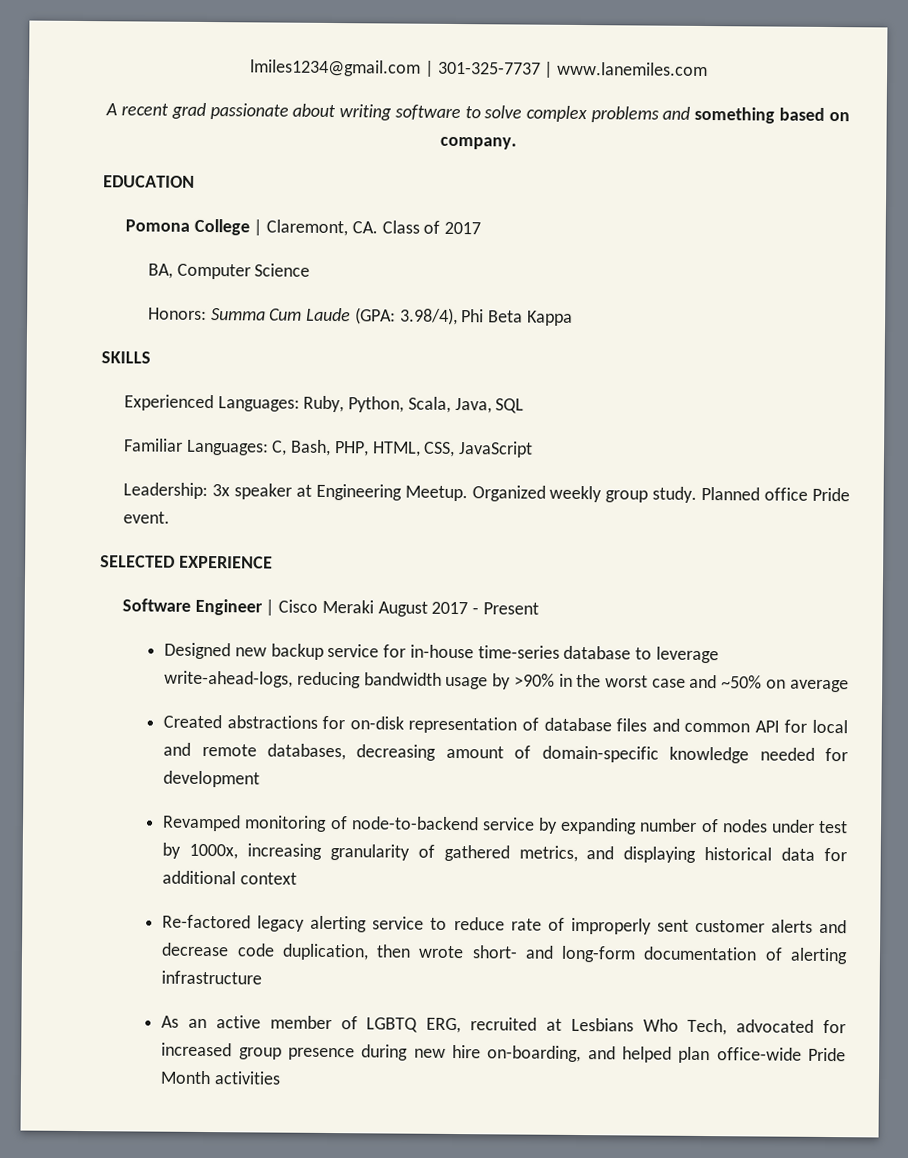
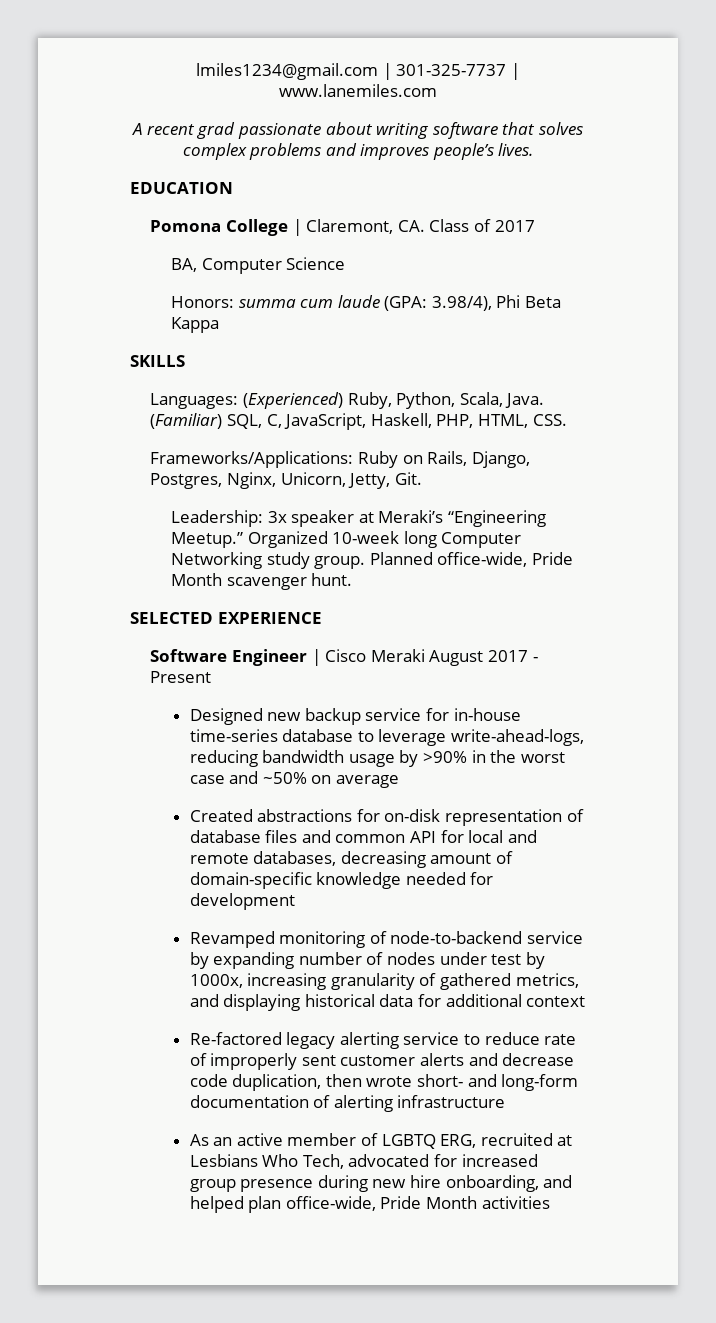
- A recent grad passionate about writing software to solve complex problems and something based on company.
+ A recent grad passionate about writing software that solves complex problems and improves people’s lives.
- Honors: Summa Cum Laude (GPA: 3.98/4), Phi Beta Kappa
+ Honors: summa cum laude (GPA: 3.98/4), Phi Beta Kappa
- Experienced Languages: Ruby, Python, Scala, Java, SQL
- Familiar Languages: C, Bash, PHP, HTML, CSS, JavaScript
- Leadership: 3x speaker at Engineering Meetup. Organized weekly group study. Planned office Pride event.
+ Languages: (Experienced) Ruby, Python, Scala, Java. (Familiar) SQL, C, JavaScript, Haskell, PHP, HTML, CSS.
+ Frameworks/Applications: Ruby on Rails, Django, Postgres, Nginx, Unicorn, Jetty, Git.
+ Leadership: 3x speaker at Meraki’s “Engineering Meetup.” Organized 10-week long Computer Networking study group. Planned office-wide, Pride Month scavenger hunt.
- As an active member of LGBTQ ERG, recruited at Lesbians Who Tech, advocated for increased group presence during new hire on-boarding, and helped plan office-wide Pride Month activities
+ As an active member of LGBTQ ERG, recruited at Lesbians Who Tech, advocated for increased group presence during new hire onboarding, and helped plan office-wide, Pride Month activities

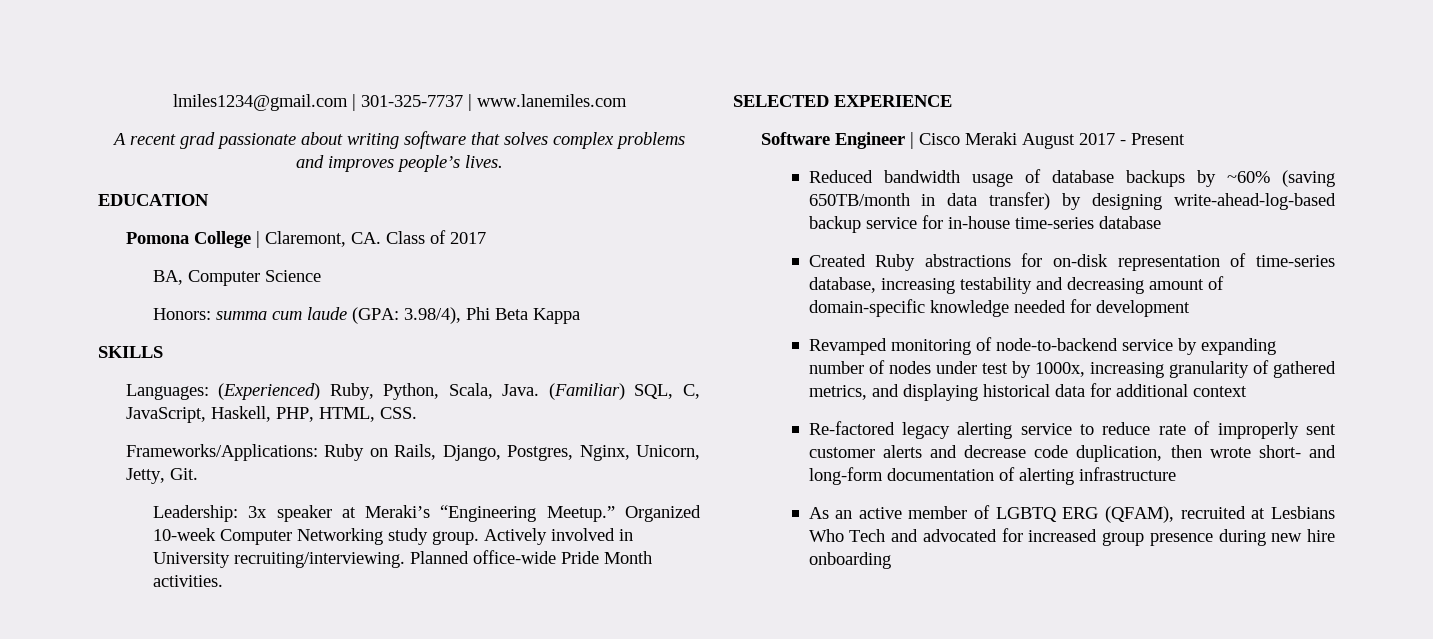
- Organized 10-week long Computer Networking study group.
+ Organized 10-week Computer Networking study group.
- Planned office-wide, Pride Month scavenger hunt.
+ Actively involved in University recruiting/interviewing. Planned office-wide Pride Month activities.
- Designed new backup service for in-house time-series database to leverage write-ahead-logs, reducing bandwidth usage by >90% in the worst case and ~50% on average
+ Reduced bandwidth usage of database backups by ~60% (saving 650TB/month in data transfer) by designing write-ahead-log-based backup service for in-house time-series database
- Created abstractions for on-disk representation of database files and common API for local and remote databases, decreasing amount of domain-specific knowledge needed for development
+ Created Ruby abstractions for on-disk representation of time-series database, increasing testability and decreasing amount of domain-specific knowledge needed for development
- As an active member of LGBTQ ERG, recruited at Lesbians Who Tech, advocated for increased group presence during new hire onboarding, and helped plan office-wide, Pride Month activities
+ As an active member of LGBTQ ERG (QFAM), recruited at Lesbians Who Tech and advocated for increased group presence during new hire onboarding

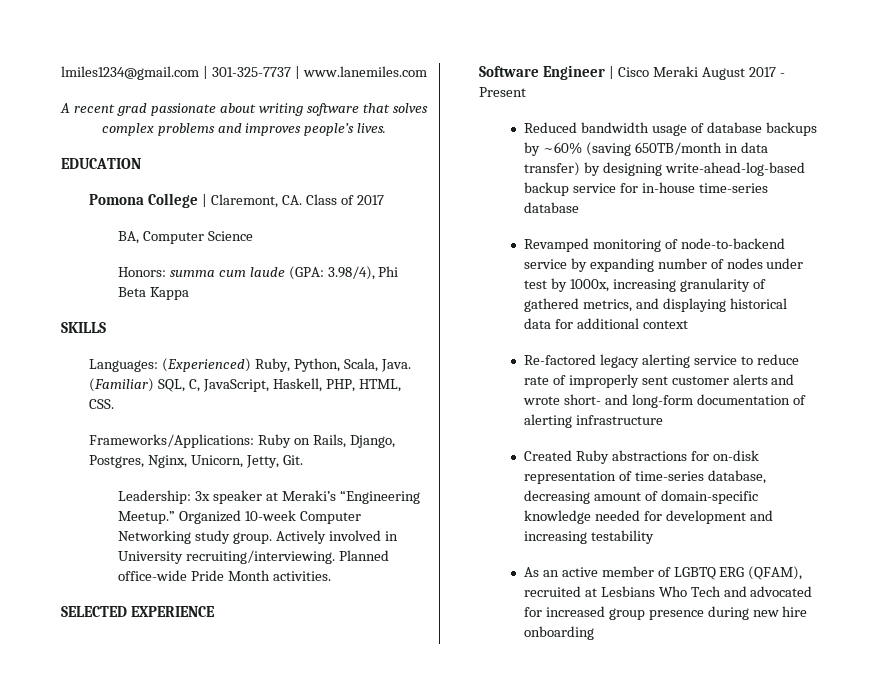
- Created Ruby abstractions for on-disk representation of time-series database, increasing testability and decreasing amount of domain-specific knowledge needed for development
- Re-factored legacy alerting service to reduce rate of improperly sent customer alerts and decrease code duplication, then wrote short- and long-form documentation of alerting infrastructure
+ Re-factored legacy alerting service to reduce rate of improperly sent customer alerts and wrote short- and long-form documentation of alerting infrastructure
+ Created Ruby abstractions for on-disk representation of time-series database, decreasing amount of domain-specific knowledge needed for development and increasing testability

